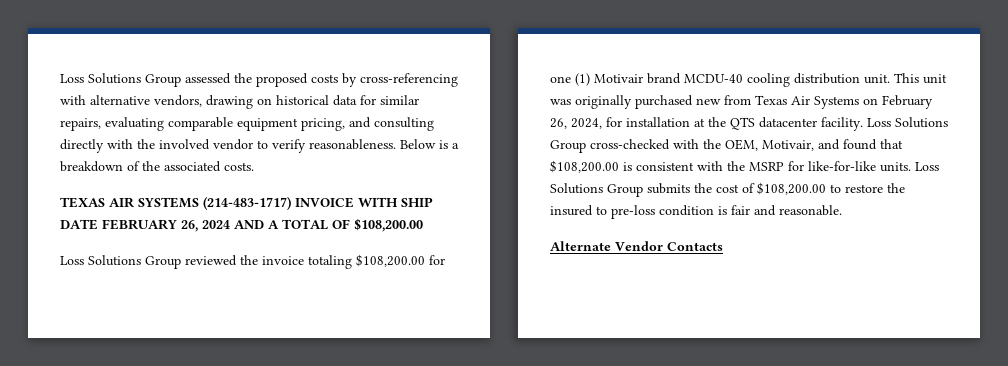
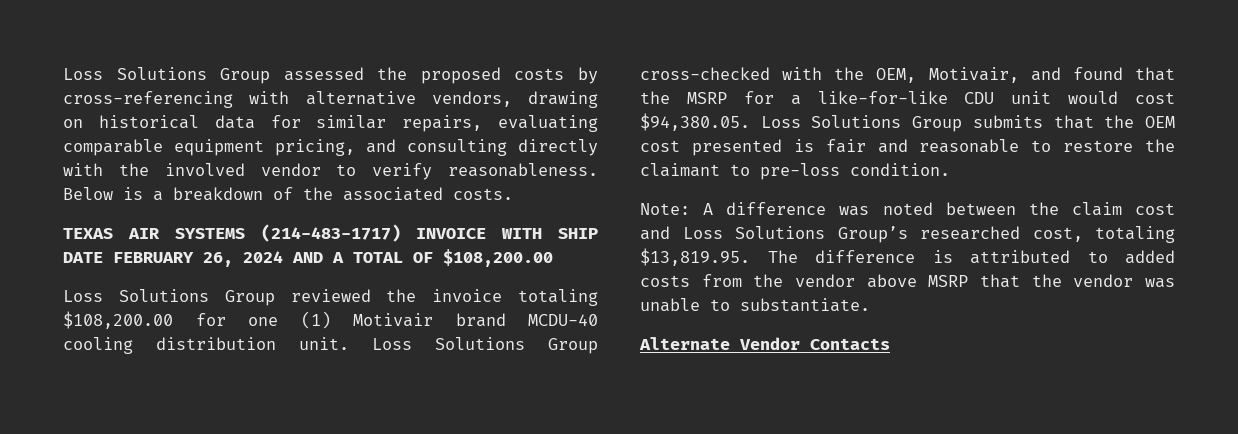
- This unit was originally purchased new from Texas Air Systems on February 26, 2024, for installation at the QTS datacenter facility.
- Loss Solutions Group cross-checked with the OEM, Motivair, and found that $108,200.00 is consistent with the MSRP for like-for-like units. Loss Solutions Group submits the cost of $108,200.00 to restore the insured to pre-loss condition is fair and reasonable.
+ Loss Solutions Group cross-checked with the OEM, Motivair, and found that the MSRP for a like-for-like CDU unit would cost $94,380.05. Loss Solutions Group submits that the OEM cost presented is fair and reasonable to restore the claimant to pre-loss condition.
+ Note: A difference was noted between the claim cost and Loss Solutions Group’s researched cost, totaling $13,819.95. The difference is attributed to added costs from the vendor above MSRP that the vendor was unable to substantiate.

